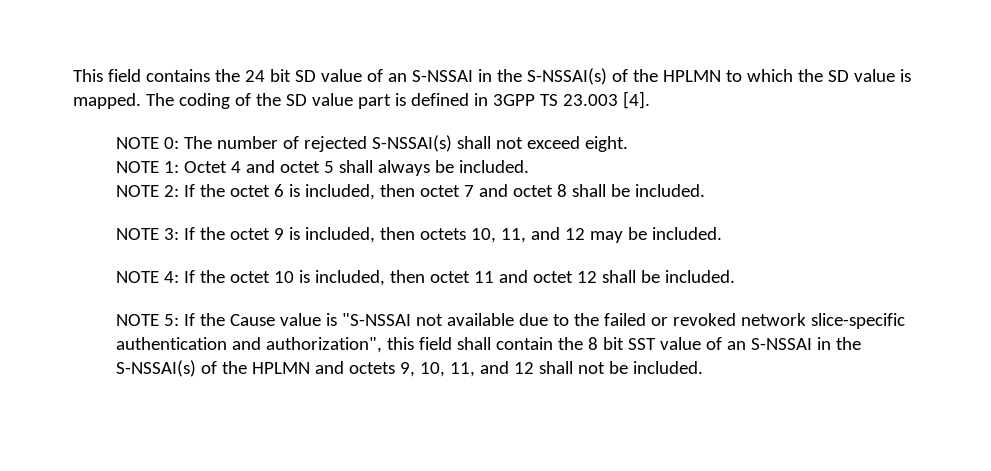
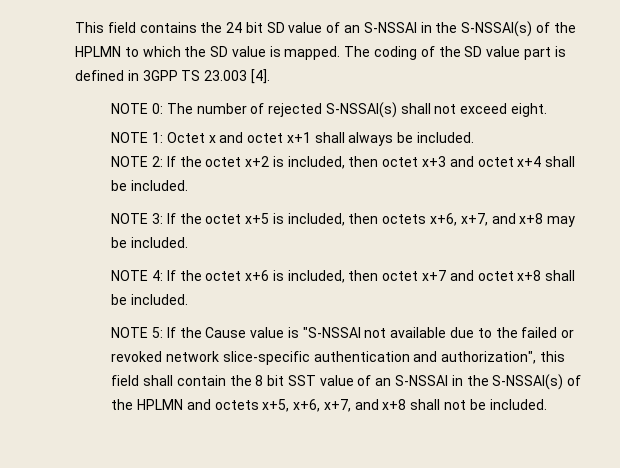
- NOTE 1: Octet 4 and octet 5 shall always be included.
+ NOTE 1: Octet x and octet x+1 shall always be included.
- NOTE 2: If the octet 6 is included, then octet 7 and octet 8 shall be included.
+ NOTE 2: If the octet x+2 is included, then octet x+3 and octet x+4 shall be included.
- NOTE 3: If the octet 9 is included, then octets 10, 11, and 12 may be included.
+ NOTE 3: If the octet x+5 is included, then octets x+6, x+7, and x+8 may be included.
- NOTE 4: If the octet 10 is included, then octet 11 and octet 12 shall be included.
+ NOTE 4: If the octet x+6 is included, then octet x+7 and octet x+8 shall be included.
- NOTE 5: If the Cause value is "S-NSSAI not available due to the failed or revoked network slice-specific authentication and authorization", this field shall contain the 8 bit SST value of an S-NSSAI in the S-NSSAI(s) of the HPLMN and octets 9, 10, 11, and 12 shall not be included.
+ NOTE 5: If the Cause value is "S-NSSAI not available due to the failed or revoked network slice-specific authentication and authorization", this field shall contain the 8 bit SST value of an S-NSSAI in the S-NSSAI(s) of the HPLMN and octets x+5, x+6, x+7, and x+8 shall not be included.

